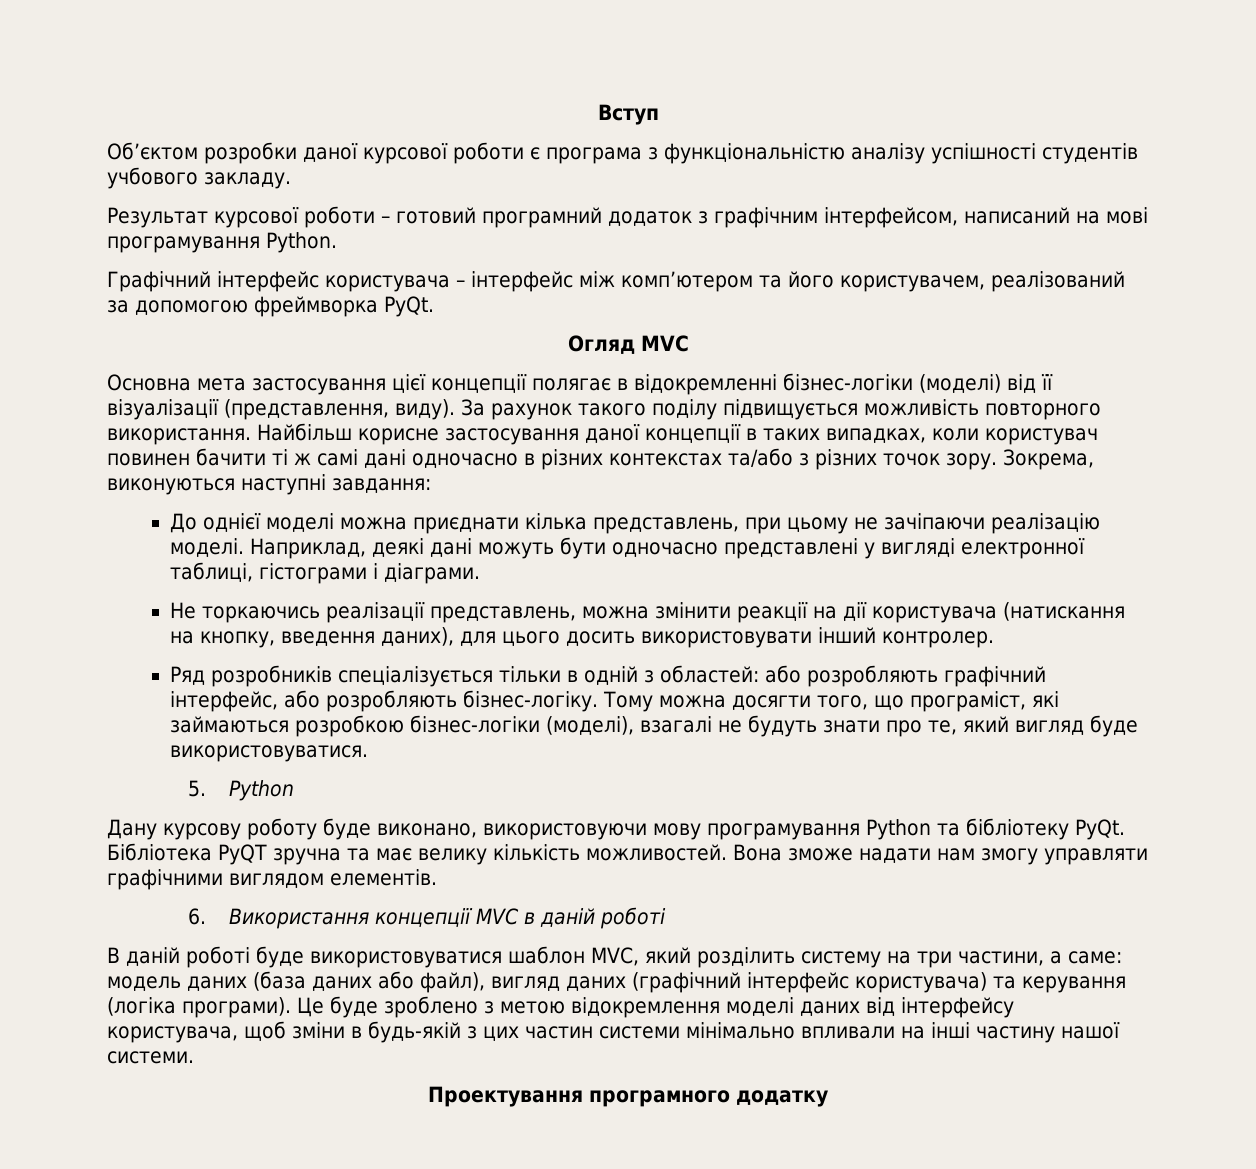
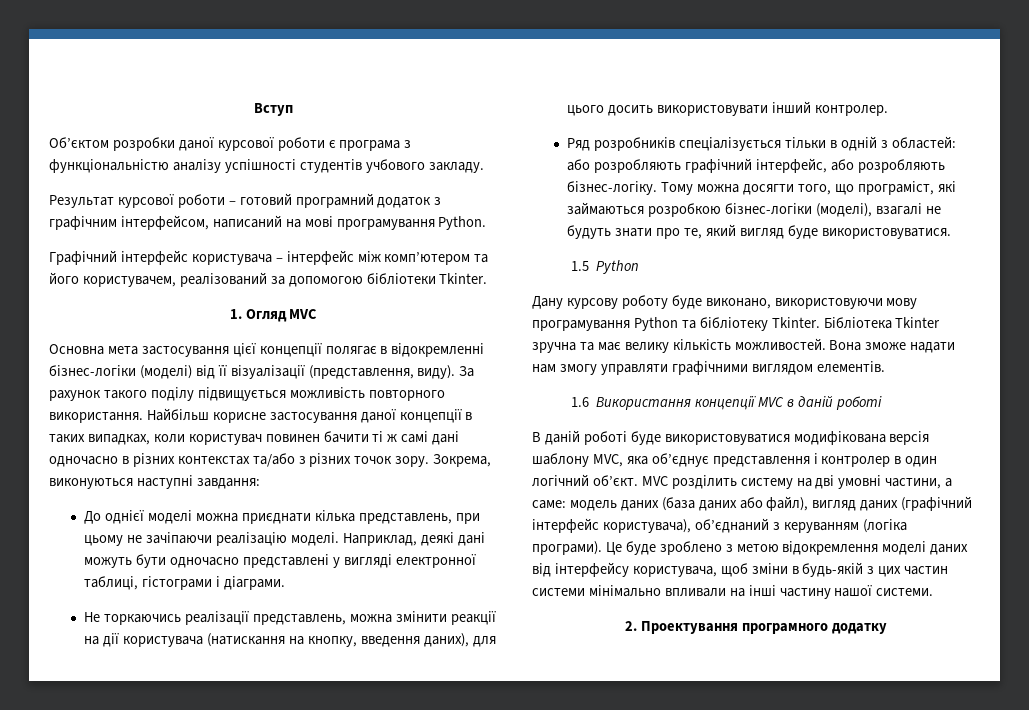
- Графічний інтерфейс користувача – інтерфейс між комп’ютером та його користувачем, реалізований за допомогою фреймворка PyQt.
- Огляд MVC
+ Графічний інтерфейс користувача – інтерфейс між комп’ютером та його користувачем, реалізований за допомогою бібліотеки Tkinter.
+ 1. Огляд MVC
- 5. Python
+ 1.5 Python
- Дану курсову роботу буде виконано, використовуючи мову програмування Python та бібліотеку PyQt. Бібліотека PyQT зручна та має велику кількість можливостей.
+ Дану курсову роботу буде виконано, використовуючи мову програмування Python та бібліотеку Tkinter. Бібліотека Tkinter зручна та має велику кількість можливостей.
- 6. Використання концепції MVC в даній роботі
+ 1.6 Використання концепції MVC в даній роботі
- В даній роботі буде використовуватися шаблон MVC, який розділить систему на три частини, а саме: модель даних (база даних або файл), вигляд даних (графічний інтерфейс користувача) та керування (логіка програми).
+ В даній роботі буде використовуватися модифікована версія шаблону MVC, яка об’єднує представлення і контролер в один логічний об’єкт. MVC розділить систему на дві умовні частини, а саме: модель даних (база даних або файл), вигляд даних (графічний інтерфейс користувача), об’єднаний з керуванням (логіка програми).
- Проектування програмного додатку
+ 2. Проектування програмного додатку

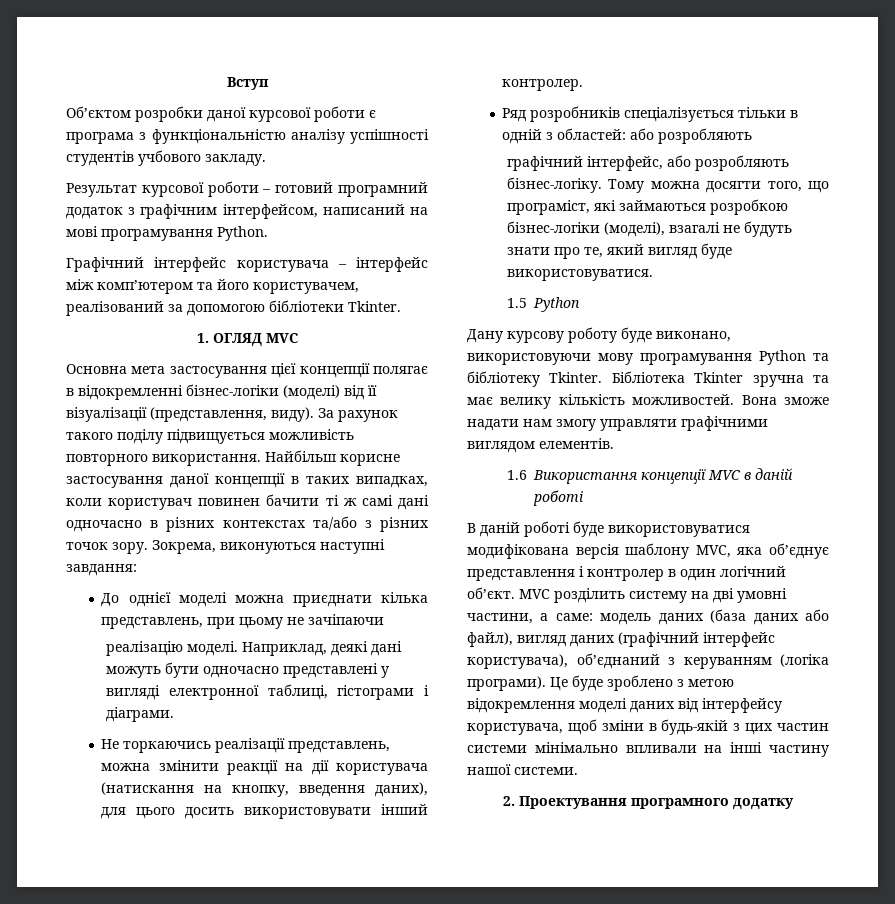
- 1. Огляд MVC
+ 1. ОГЛЯД MVC
- До однієї моделі можна приєднати кілька представлень, при цьому не зачіпаючи реалізацію моделі.
+ До однієї моделі можна приєднати кілька представлень, при цьому не зачіпаючи
+ реалізацію моделі.
- Ряд розробників спеціалізується тільки в одній з областей: або розробляють графічний інтерфейс, або розробляють бізнес-логіку.
+ Ряд розробників спеціалізується тільки в одній з областей: або розробляють
+ графічний інтерфейс, або розробляють бізнес-логіку.

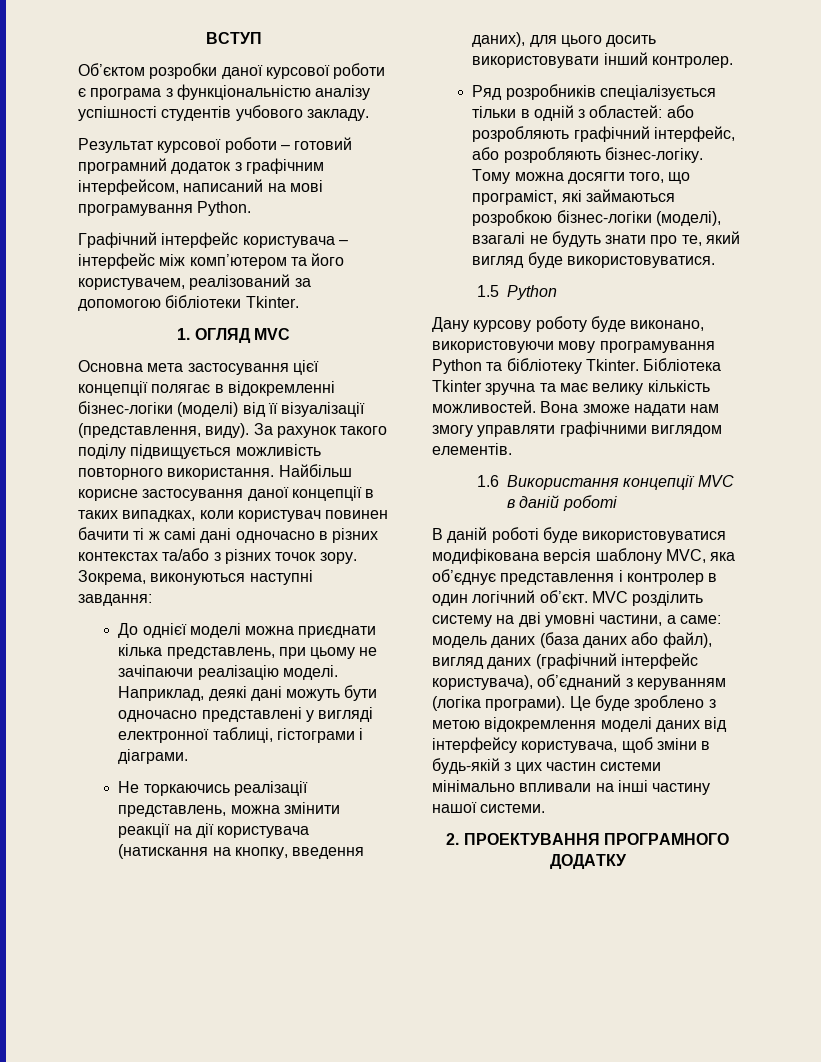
- Вступ
+ ВСТУП
- До однієї моделі можна приєднати кілька представлень, при цьому не зачіпаючи
- реалізацію моделі.
+ До однієї моделі можна приєднати кілька представлень, при цьому не зачіпаючи реалізацію моделі.
- Ряд розробників спеціалізується тільки в одній з областей: або розробляють
- графічний інтерфейс, або розробляють бізнес-логіку.
+ Ряд розробників спеціалізується тільки в одній з областей: або розробляють графічний інтерфейс, або розробляють бізнес-логіку.
- 2. Проектування програмного додатку
+ 2. ПРОЕКТУВАННЯ ПРОГРАМНОГО ДОДАТКУ

